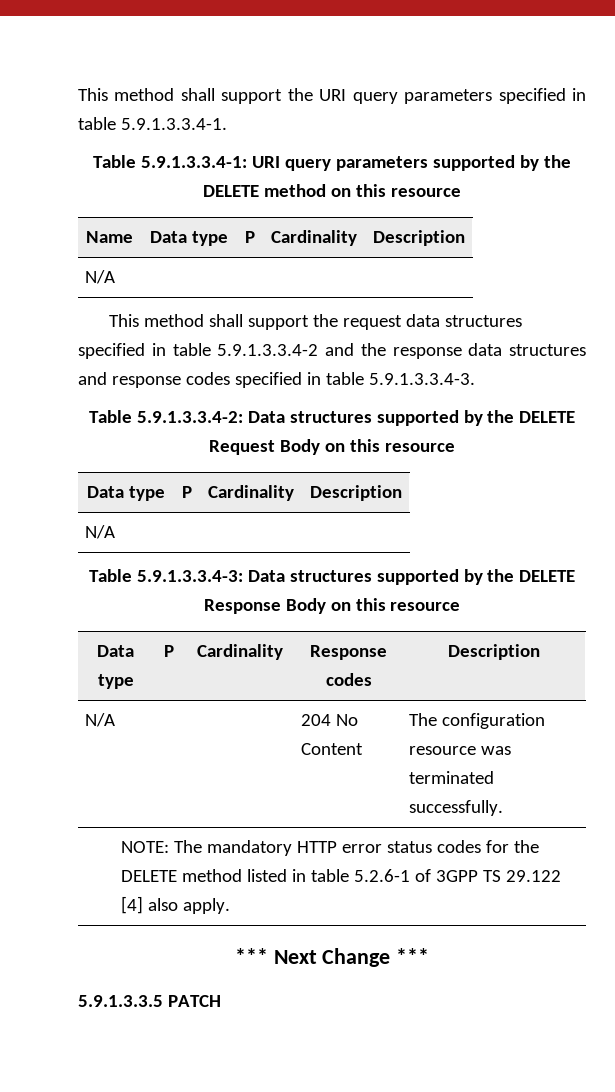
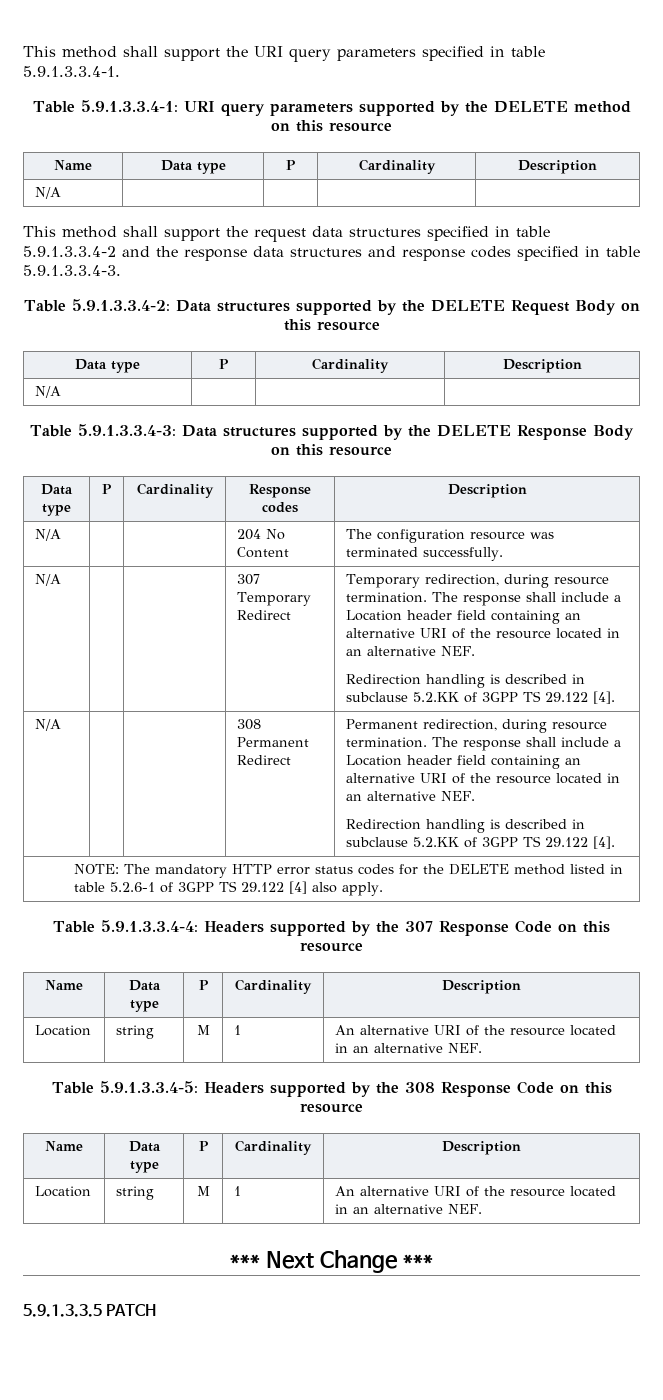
+ N/A | | | 307 Temporary Redirect | Temporary redirection, during resource termination. The response shall include a Location header field containing an alternative URI of the resource located in an alternative NEF.
+ Redirection handling is described in subclause 5.2.KK of 3GPP TS 29.122 [4].
+ N/A | | | 308 Permanent Redirect | Permanent redirection, during resource termination. The response shall include a Location header field containing an alternative URI of the resource located in an alternative NEF.
+ Redirection handling is described in subclause 5.2.KK of 3GPP TS 29.122 [4].
+ Table 5.9.1.3.3.4-4: Headers supported by the 307 Response Code on this resource
+ Name | Data type | P | Cardinality | Description
+ Location | string | M | 1 | An alternative URI of the resource located in an alternative NEF.
+ Table 5.9.1.3.3.4-5: Headers supported by the 308 Response Code on this resource
+ Name | Data type | P | Cardinality | Description
+ Location | string | M | 1 | An alternative URI of the resource located in an alternative NEF.

